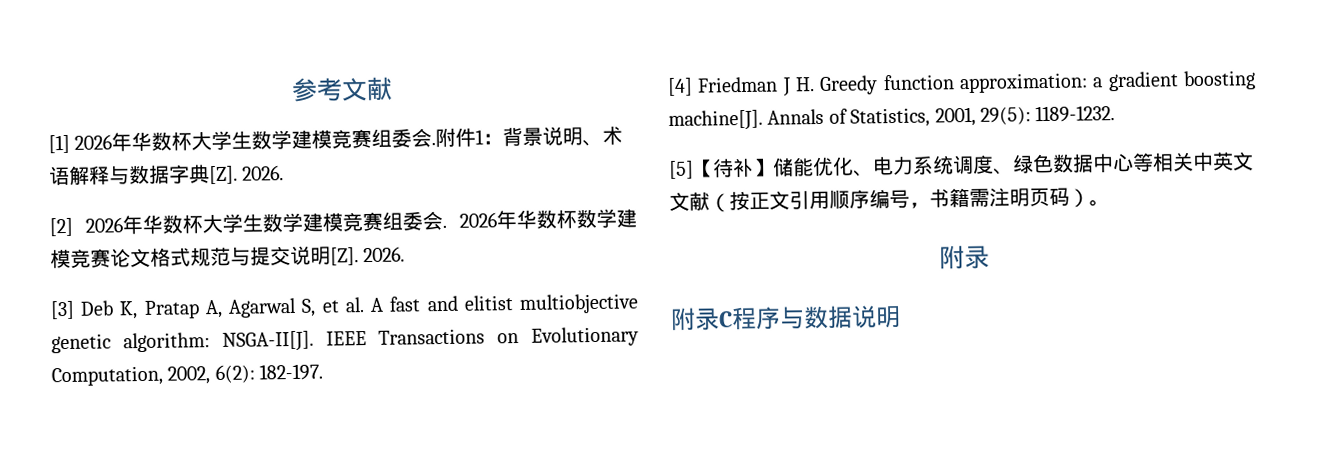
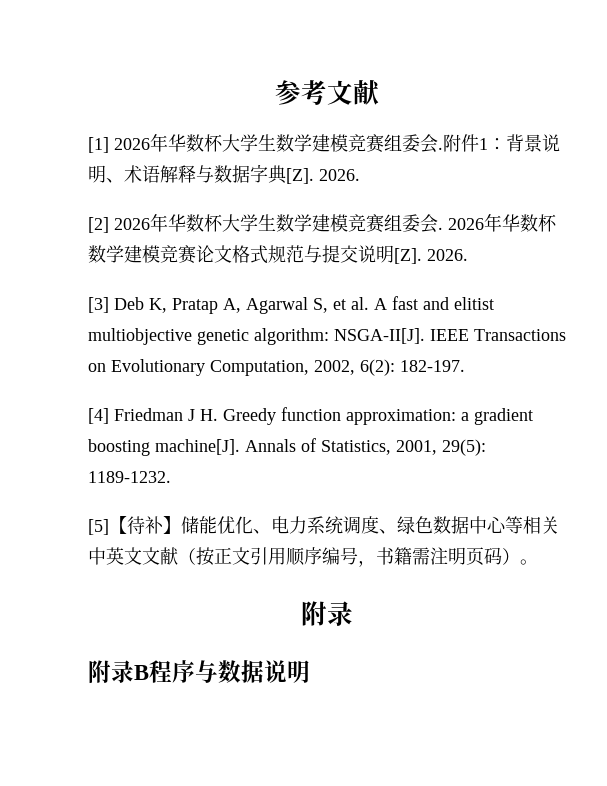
- 附录C程序与数据说明
+ 附录B程序与数据说明

